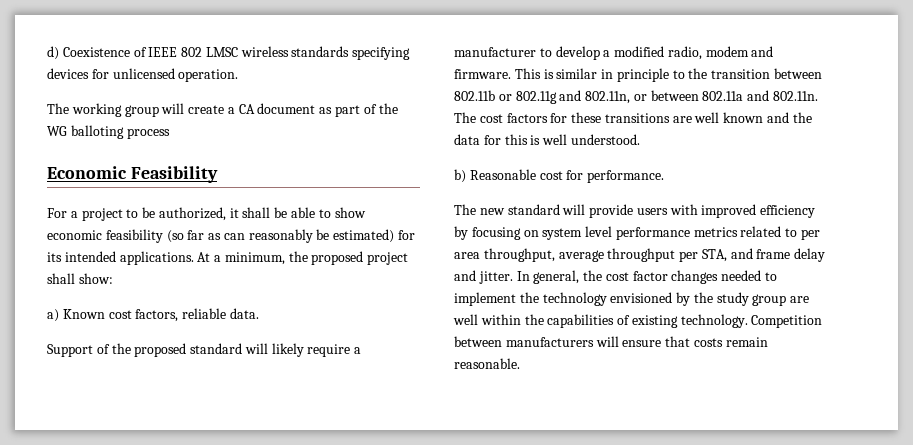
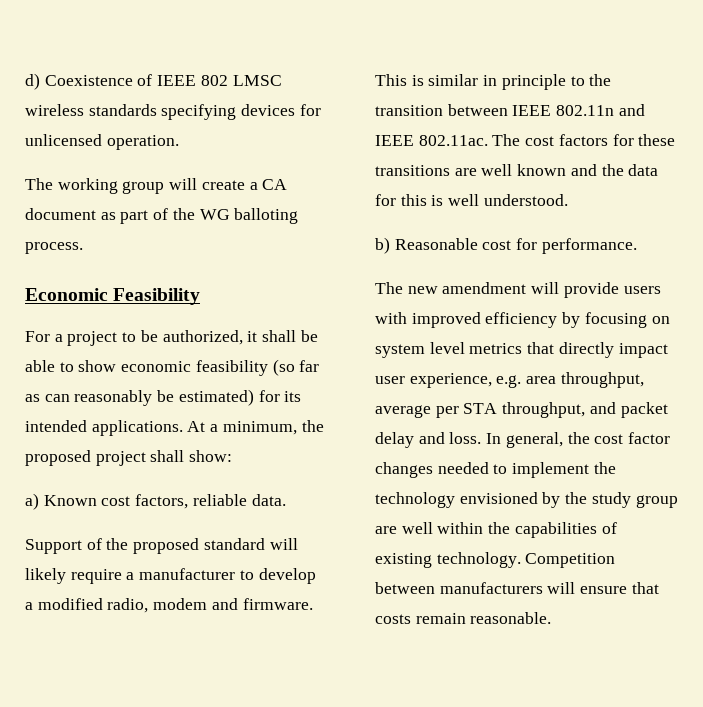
- The working group will create a CA document as part of the WG balloting process
+ The working group will create a CA document as part of the WG balloting process.
- This is similar in principle to the transition between 802.11b or 802.11g and 802.11n, or between 802.11a and 802.11n. The cost factors for these transitions are well known and the data for this is well understood.
+ This is similar in principle to the transition between IEEE 802.11n and IEEE 802.11ac. The cost factors for these transitions are well known and the data for this is well understood.
- The new standard will provide users with improved efficiency by focusing on system level performance metrics related to per area throughput, average throughput per STA, and frame delay and jitter.
+ The new amendment will provide users with improved efficiency by focusing on system level metrics that directly impact user experience, e.g. area throughput, average per STA throughput, and packet delay and loss.

